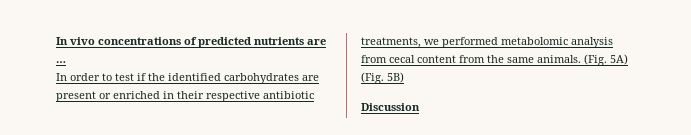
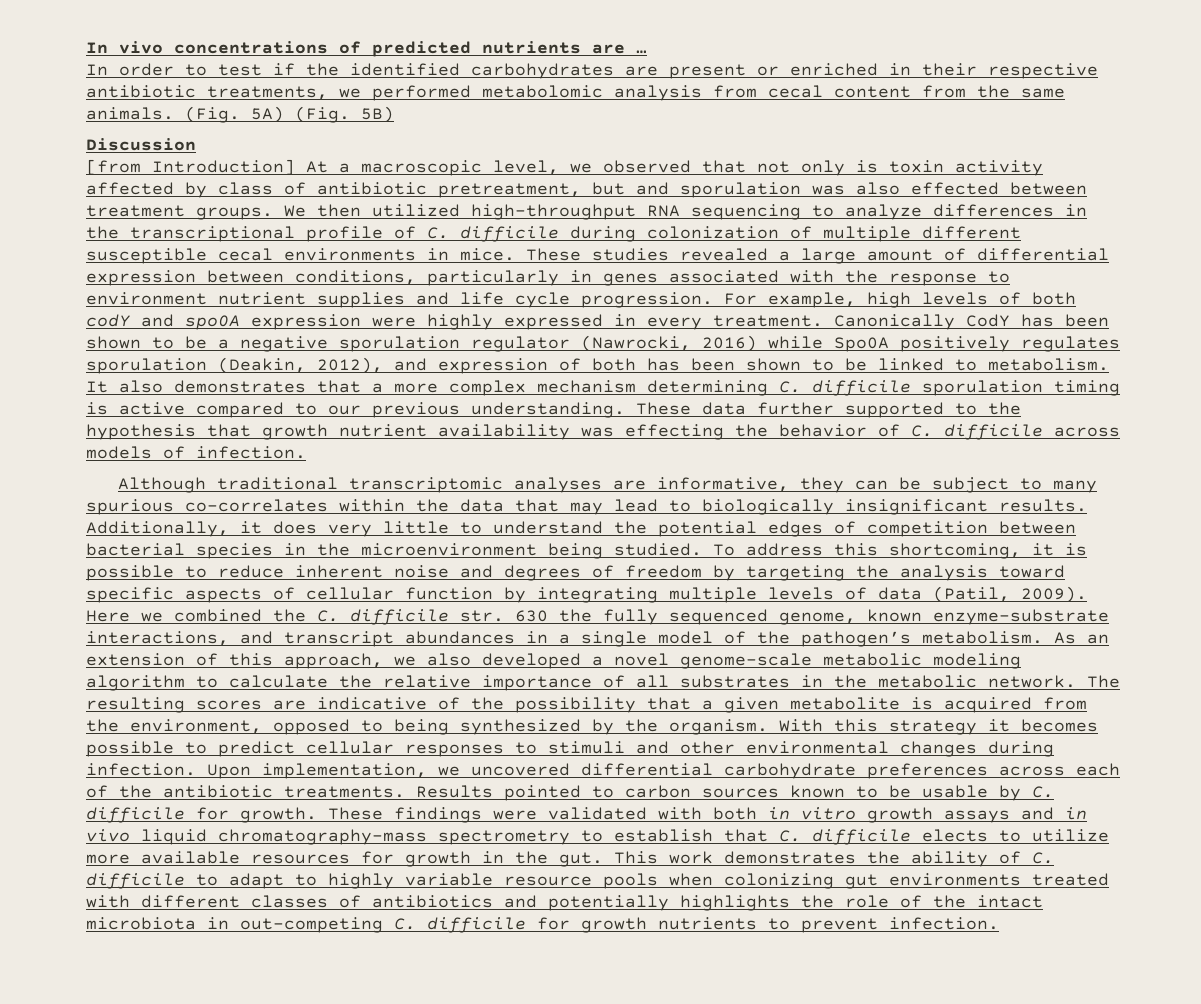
+ [from Introduction] At a macroscopic level, we observed that not only is toxin activity affected by class of antibiotic pretreatment, but and sporulation was also effected between treatment groups. We then utilized high-throughput RNA sequencing to analyze differences in the transcriptional profile of C. difficile during colonization of multiple different susceptible cecal environments in mice. These studies revealed a large amount of differential expression between conditions, particularly in genes associated with the response to environment nutrient supplies and life cycle progression. For example, high levels of both codY and spo0A expression were highly expressed in every treatment. Canonically CodY has been shown to be a negative sporulation regulator (Nawrocki, 2016) while Spo0A positively regulates sporulation (Deakin, 2012), and expression of both has been shown to be linked to metabolism. It also demonstrates that a more complex mechanism determining C. difficile sporulation timing is active compared to our previous understanding. These data further supported to the hypothesis that growth nutrient availability was effecting the behavior of C. difficile across models of infection.
+ Although traditional transcriptomic analyses are informative, they can be subject to many spurious co-correlates within the data that may lead to biologically insignificant results. Additionally, it does very little to understand the potential edges of competition between bacterial species in the microenvironment being studied. To address this shortcoming, it is possible to reduce inherent noise and degrees of freedom by targeting the analysis toward specific aspects of cellular function by integrating multiple levels of data (Patil, 2009). Here we combined the C. difficile str. 630 the fully sequenced genome, known enzyme-substrate interactions, and transcript abundances in a single model of the pathogen’s metabolism. As an extension of this approach, we also developed a novel genome-scale metabolic modeling algorithm to calculate the relative importance of all substrates in the metabolic network. The resulting scores are indicative of the possibility that a given metabolite is acquired from the environment, opposed to being synthesized by the organism. With this strategy it becomes possible to predict cellular responses to stimuli and other environmental changes during infection. Upon implementation, we uncovered differential carbohydrate preferences across each of the antibiotic treatments. Results pointed to carbon sources known to be usable by C. difficile for growth. These findings were validated with both in vitro growth assays and in vivo liquid chromatography-mass spectrometry to establish that C. difficile elects to utilize more available resources for growth in the gut. This work demonstrates the ability of C. difficile to adapt to highly variable resource pools when colonizing gut environments treated with different classes of antibiotics and potentially highlights the role of the intact microbiota in out-competing C. difficile for growth nutrients to prevent infection.

